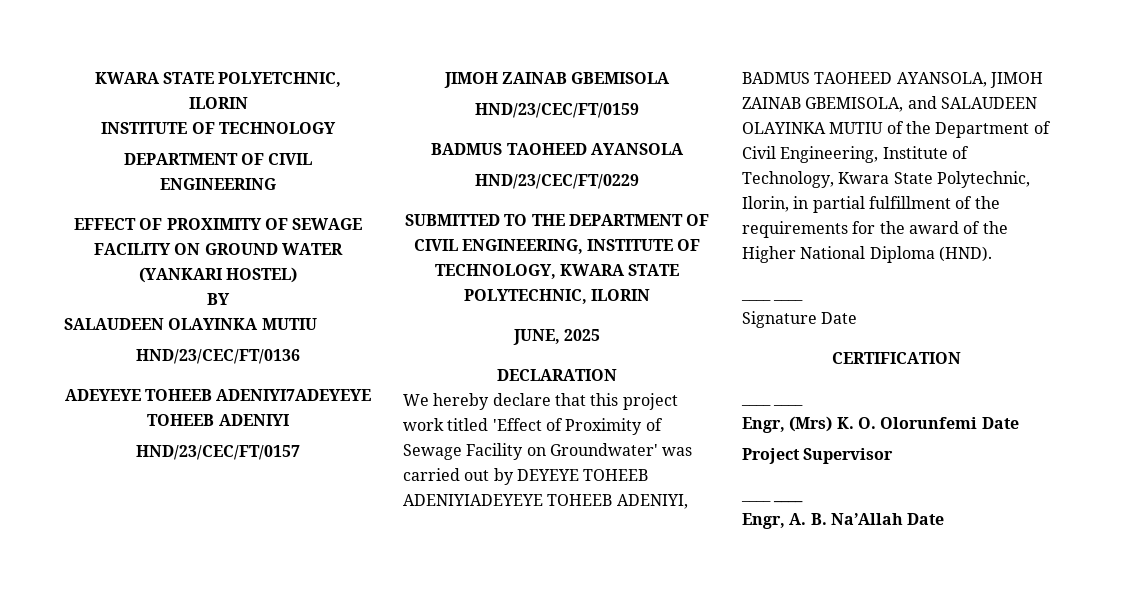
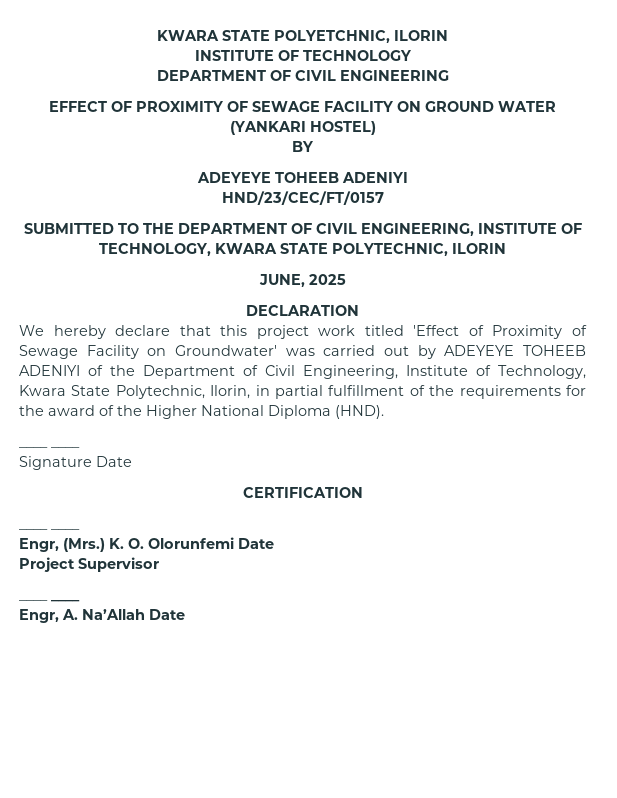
  BY
- SALAUDEEN OLAYINKA MUTIU
- HND/23/CEC/FT/0136
- ADEYEYE TOHEEB ADENIYI7ADEYEYE TOHEEB ADENIYI
+ ADEYEYE TOHEEB ADENIYI
- JIMOH ZAINAB GBEMISOLA
- HND/23/CEC/FT/0159
- BADMUS TAOHEED AYANSOLA
- HND/23/CEC/FT/0229
- We hereby declare that this project work titled 'Effect of Proximity of Sewage Facility on Groundwater' was carried out by DEYEYE TOHEEB ADENIYIADEYEYE TOHEEB ADENIYI, BADMUS TAOHEED AYANSOLA, JIMOH ZAINAB GBEMISOLA, and SALAUDEEN OLAYINKA MUTIU of the Department of Civil Engineering, Institute of Technology, Kwara State Polytechnic, Ilorin, in partial fulfillment of the requirements for the award of the Higher National Diploma (HND).
+ We hereby declare that this project work titled 'Effect of Proximity of Sewage Facility on Groundwater' was carried out by ADEYEYE TOHEEB ADENIYI of the Department of Civil Engineering, Institute of Technology, Kwara State Polytechnic, Ilorin, in partial fulfillment of the requirements for the award of the Higher National Diploma (HND).
- Engr, (Mrs) K. O. Olorunfemi Date
+ Engr, (Mrs.) K. O. Olorunfemi Date
- Engr, A. B. Na’Allah Date
+ Engr, A. Na’Allah Date

